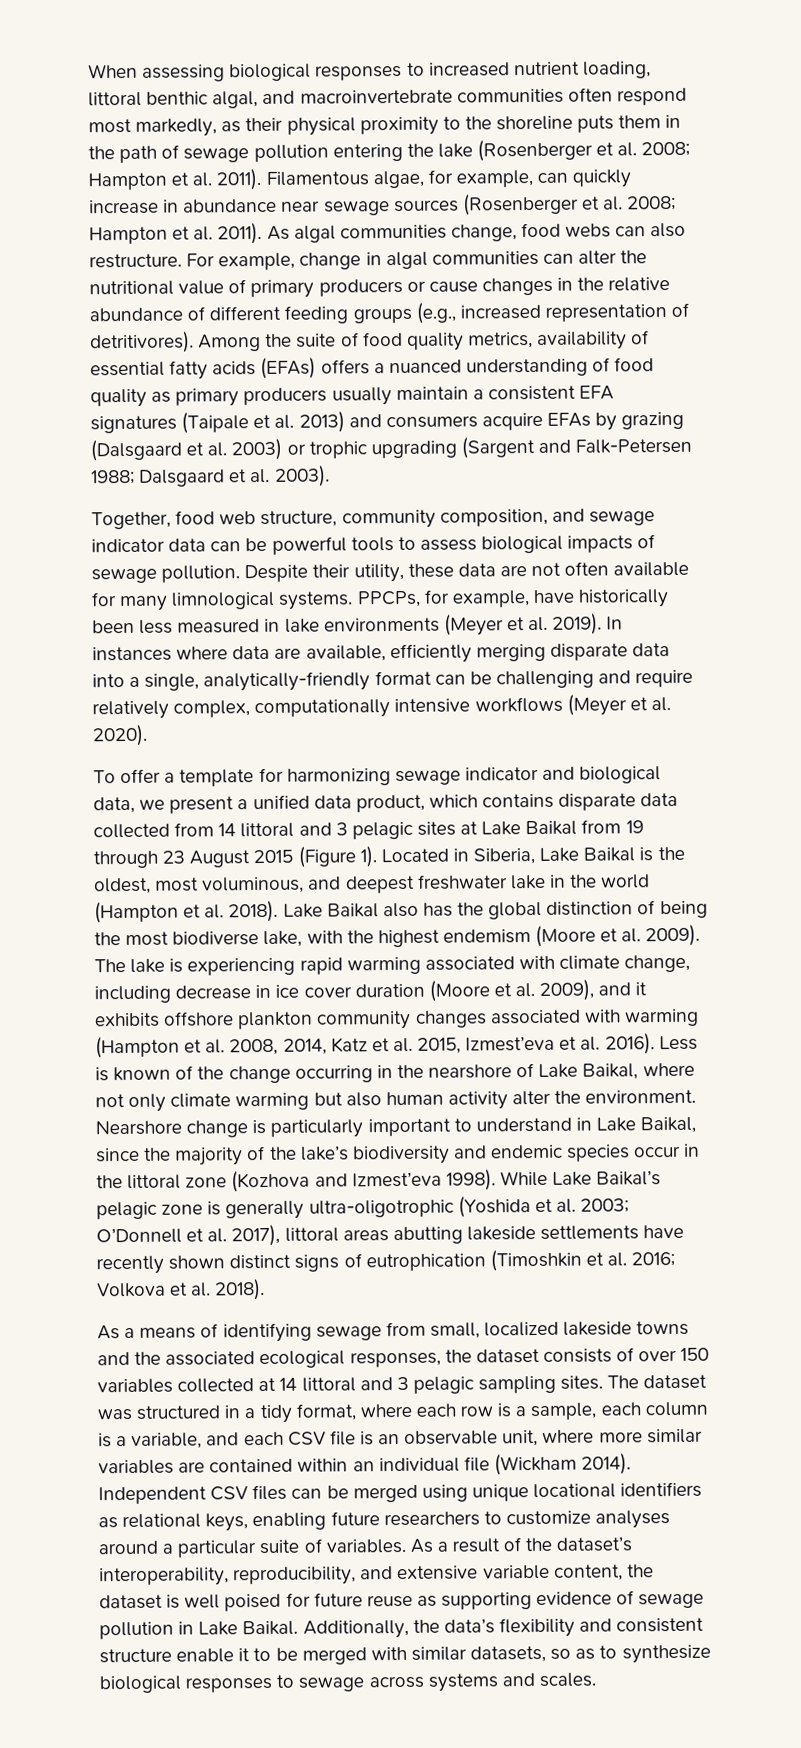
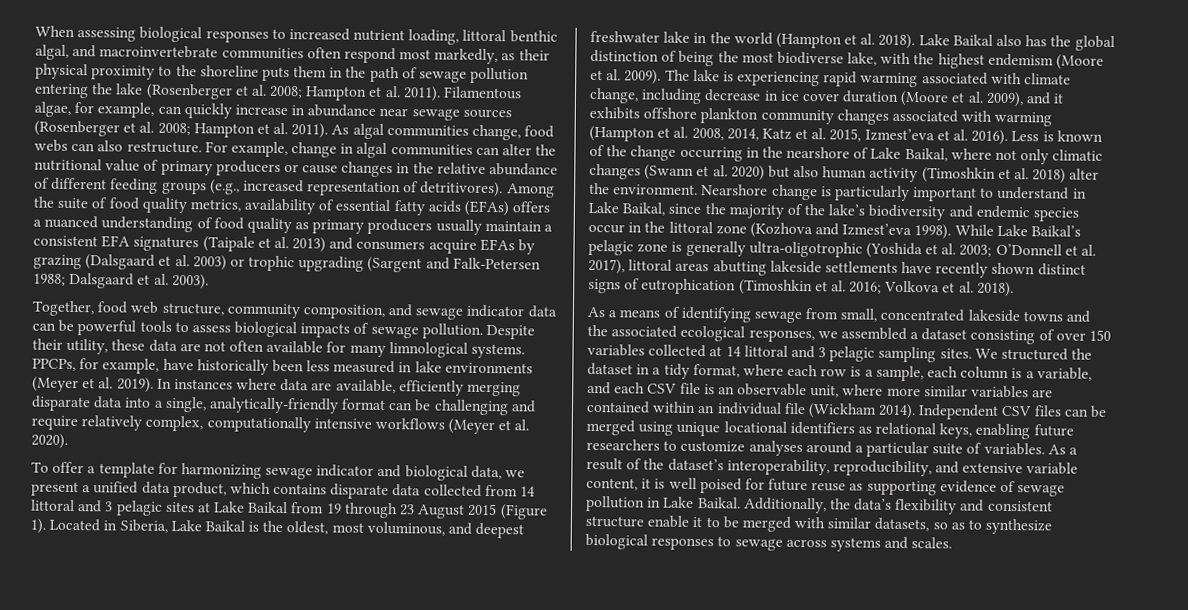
- Less is known of the change occurring in the nearshore of Lake Baikal, where not only climate warming but also human activity alter the environment.
+ Less is known of the change occurring in the nearshore of Lake Baikal, where not only climatic changes (Swann et al. 2020) but also human activity (Timoshkin et al. 2018) alter the environment.
- As a means of identifying sewage from small, localized lakeside towns and the associated ecological responses, the dataset consists of over 150 variables collected at 14 littoral and 3 pelagic sampling sites.
+ As a means of identifying sewage from small, concentrated lakeside towns and the associated ecological responses, we assembled a dataset consisting of over 150 variables collected at 14 littoral and 3 pelagic sampling sites.
- The dataset was structured in a tidy format, where each row is a sample, each column is a variable, and each CSV file is an observable unit, where more similar variables are contained within an individual file (Wickham 2014).
+ We structured the dataset in a tidy format, where each row is a sample, each column is a variable, and each CSV file is an observable unit, where more similar variables are contained within an individual file (Wickham 2014).
- As a result of the dataset’s interoperability, reproducibility, and extensive variable content, the dataset is well poised for future reuse as supporting evidence of sewage pollution in Lake Baikal.
+ As a result of the dataset’s interoperability, reproducibility, and extensive variable content, it is well poised for future reuse as supporting evidence of sewage pollution in Lake Baikal.

